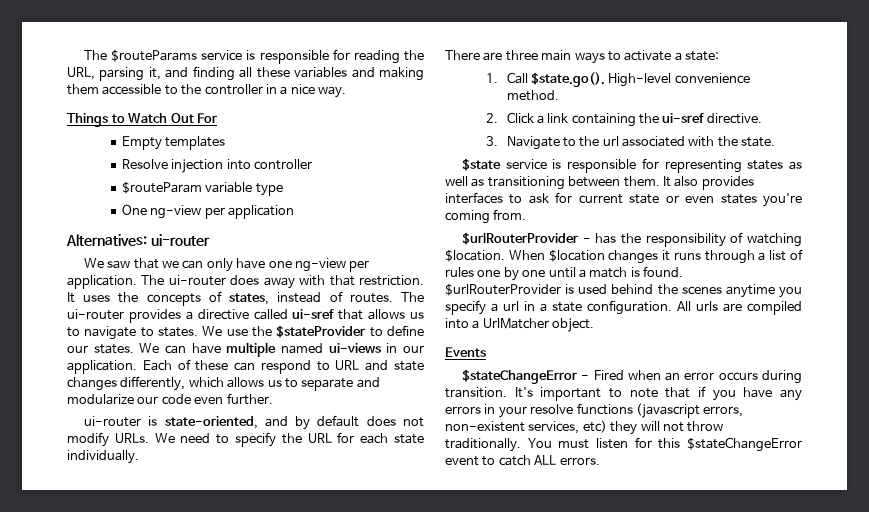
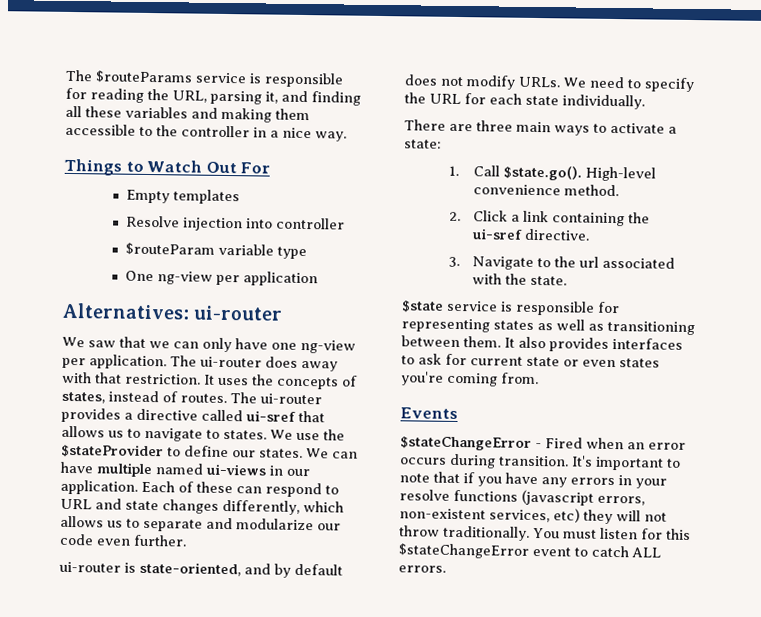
- $urlRouterProvider - has the responsibility of watching $location. When $location changes it runs through a list of rules one by one until a match is found. $urlRouterProvider is used behind the scenes anytime you specify a url in a state configuration. All urls are compiled into a UrlMatcher object.

